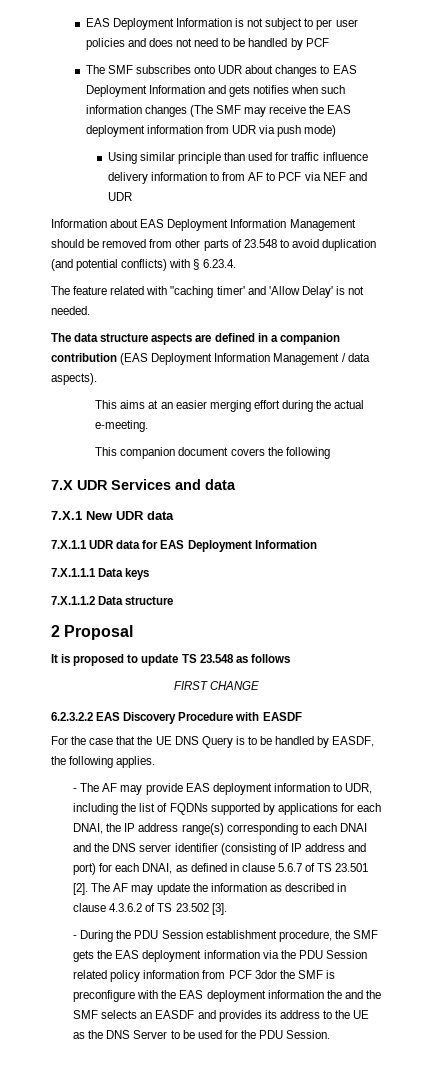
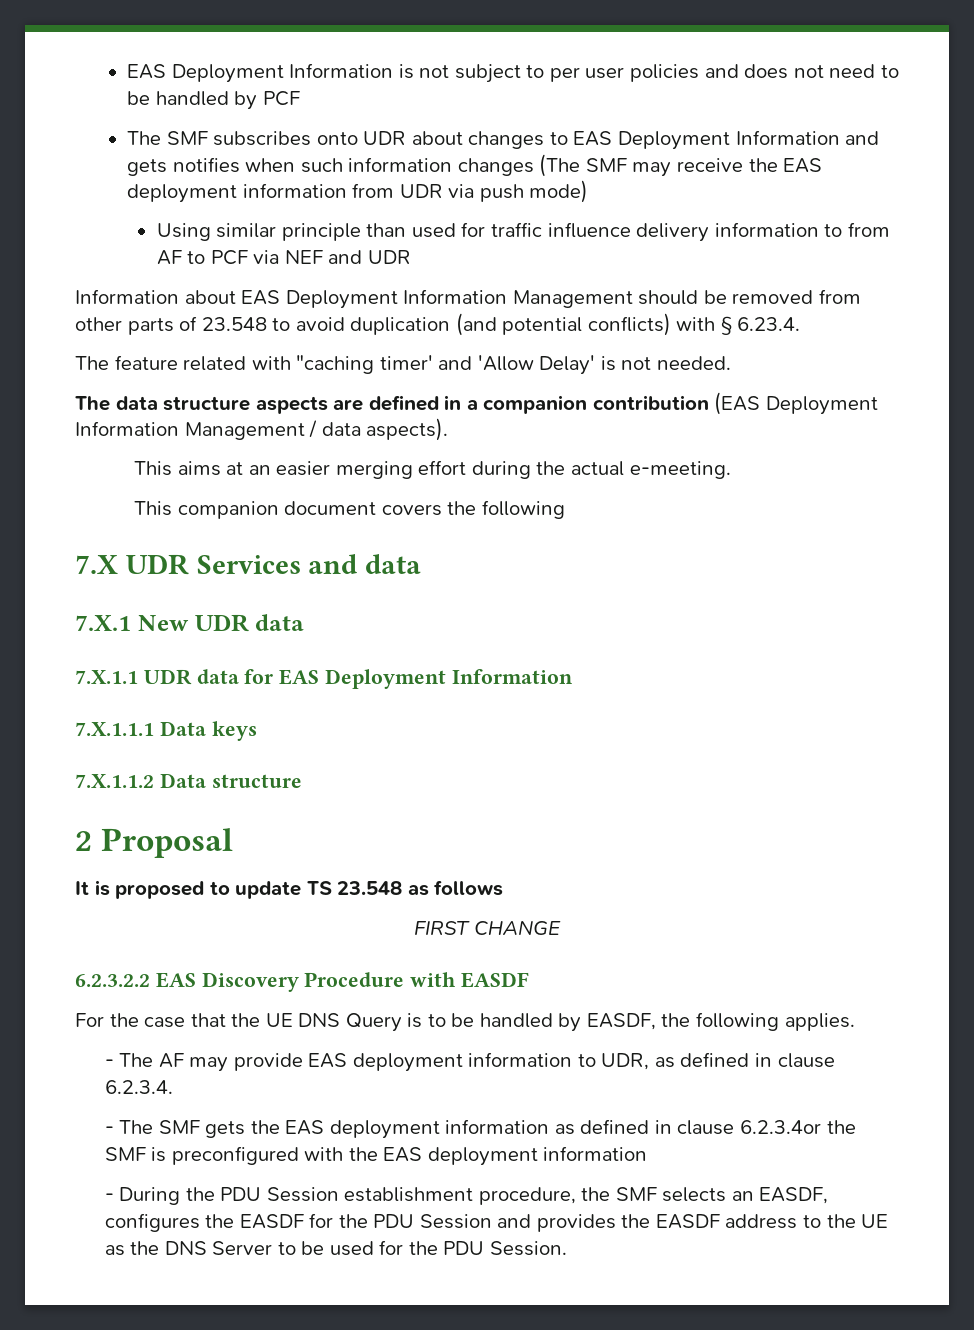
- - The AF may provide EAS deployment information to UDR, including the list of FQDNs supported by applications for each DNAI, the IP address range(s) corresponding to each DNAI and the DNS server identifier (consisting of IP address and port) for each DNAI, as defined in clause 5.6.7 of TS 23.501 [2]. The AF may update the information as described in clause 4.3.6.2 of TS 23.502 [3].
+ - The AF may provide EAS deployment information to UDR, as defined in clause 6.2.3.4.
+ - The SMF gets the EAS deployment information as defined in clause 6.2.3.4or the SMF is preconfigured with the EAS deployment information
- - During the PDU Session establishment procedure, the SMF gets the EAS deployment information via the PDU Session related policy information from PCF 3dor the SMF is preconfigure with the EAS deployment information the and the SMF selects an EASDF and provides its address to the UE as the DNS Server to be used for the PDU Session.
+ - During the PDU Session establishment procedure, the SMF selects an EASDF, configures the EASDF for the PDU Session and provides the EASDF address to the UE as the DNS Server to be used for the PDU Session.

